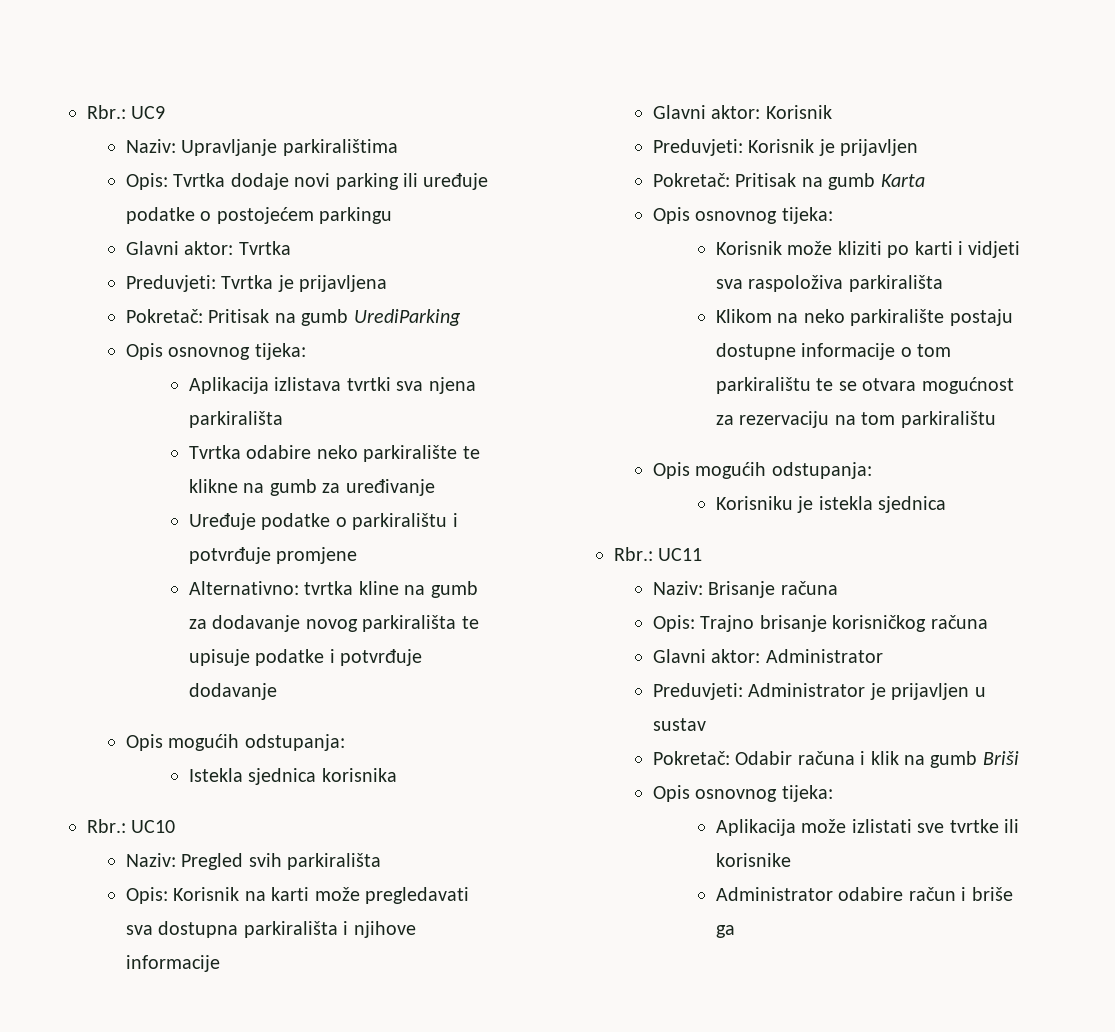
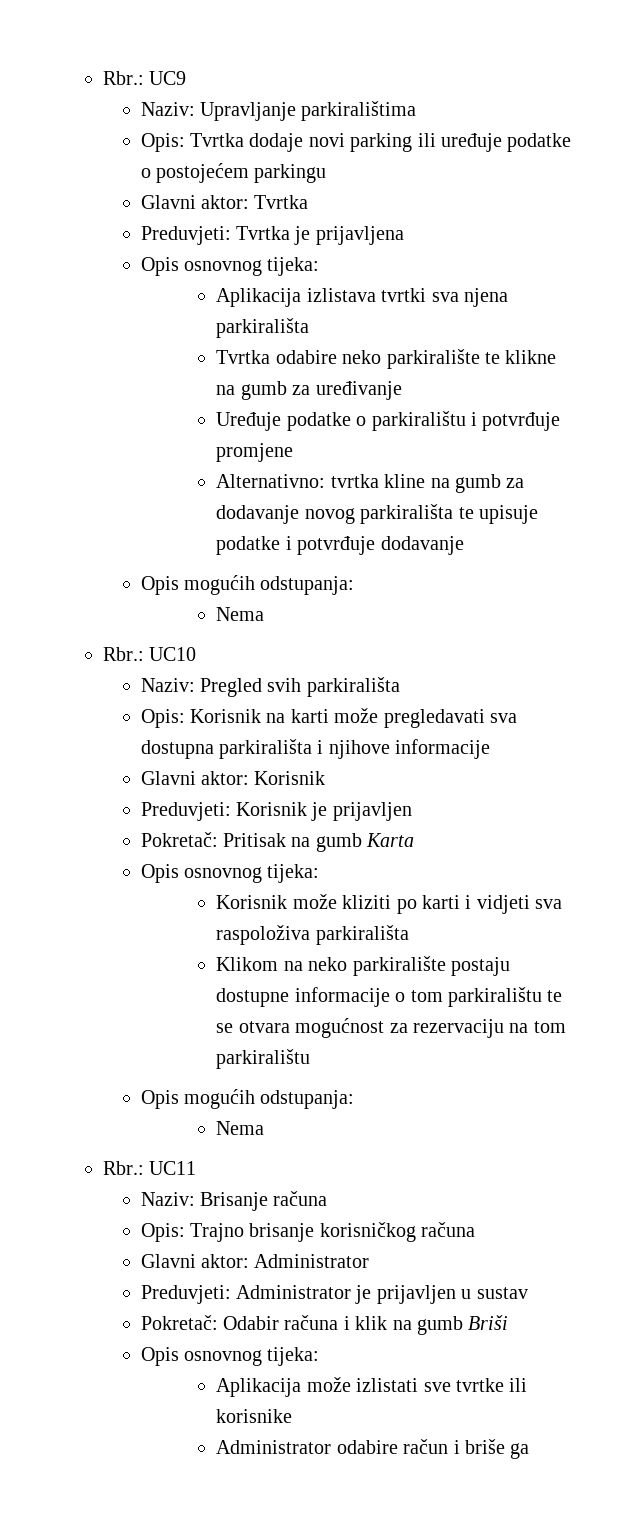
- Pokretač: Pritisak na gumb UrediParking
  Alternativno: tvrtka kline na gumb za dodavanje novog parkirališta te upisuje podatke i potvrđuje dodavanje
  Opis mogućih odstupanja:
- Istekla sjednica korisnika
+ Nema
  Klikom na neko parkiralište postaju dostupne informacije o tom parkiralištu te se otvara mogućnost za rezervaciju na tom parkiralištu
  Opis mogućih odstupanja:
- Korisniku je istekla sjednica
+ Nema

